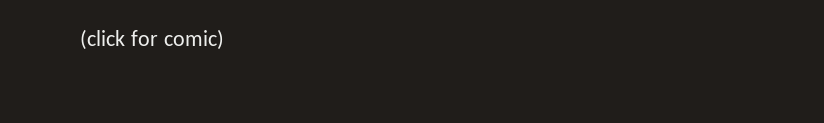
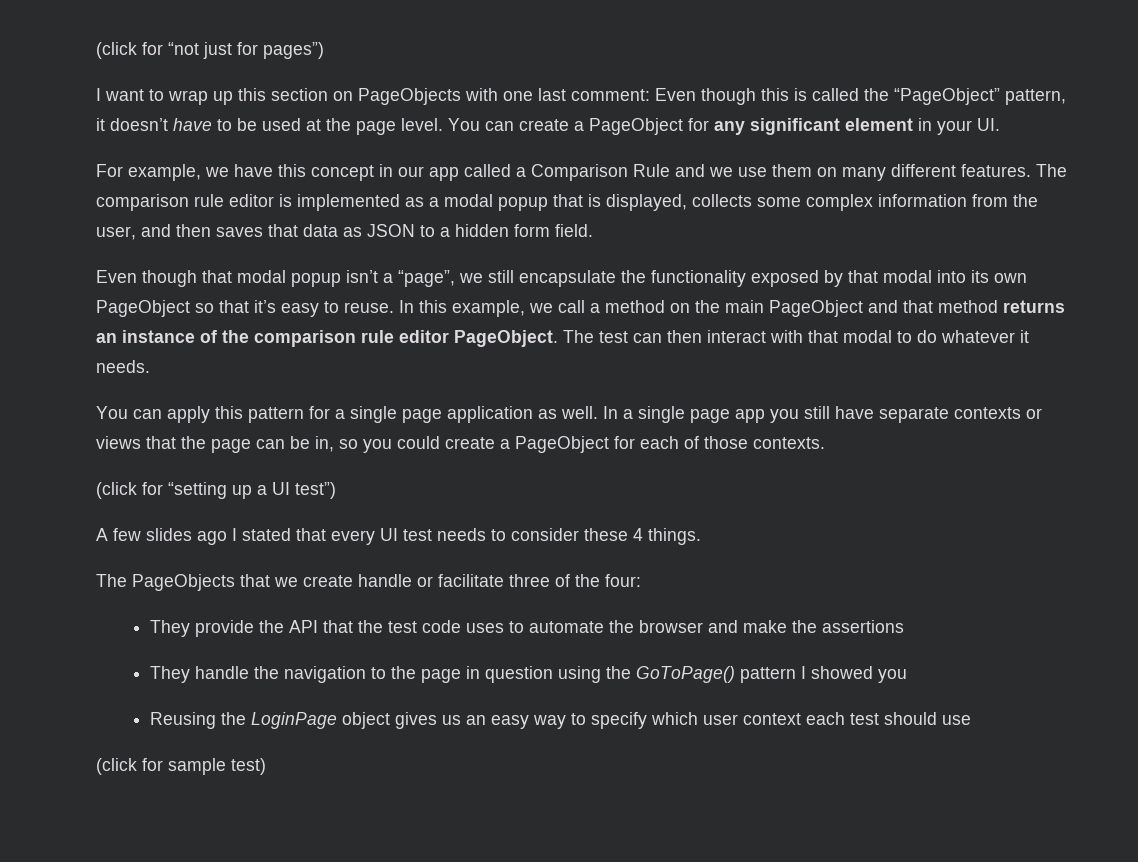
- (click for comic)
+ (click for “not just for pages”)
+ I want to wrap up this section on PageObjects with one last comment: Even though this is called the “PageObject” pattern, it doesn’t have to be used at the page level. You can create a PageObject for any significant element in your UI.
+ For example, we have this concept in our app called a Comparison Rule and we use them on many different features. The comparison rule editor is implemented as a modal popup that is displayed, collects some complex information from the user, and then saves that data as JSON to a hidden form field.
+ Even though that modal popup isn’t a “page”, we still encapsulate the functionality exposed by that modal into its own PageObject so that it’s easy to reuse. In this example, we call a method on the main PageObject and that method returns an instance of the comparison rule editor PageObject. The test can then interact with that modal to do whatever it needs.
+ You can apply this pattern for a single page application as well. In a single page app you still have separate contexts or views that the page can be in, so you could create a PageObject for each of those contexts.
+ (click for “setting up a UI test”)
+ A few slides ago I stated that every UI test needs to consider these 4 things.
+ The PageObjects that we create handle or facilitate three of the four:
+ They provide the API that the test code uses to automate the browser and make the assertions
+ They handle the navigation to the page in question using the GoToPage() pattern I showed you
+ Reusing the LoginPage object gives us an easy way to specify which user context each test should use
+ (click for sample test)

